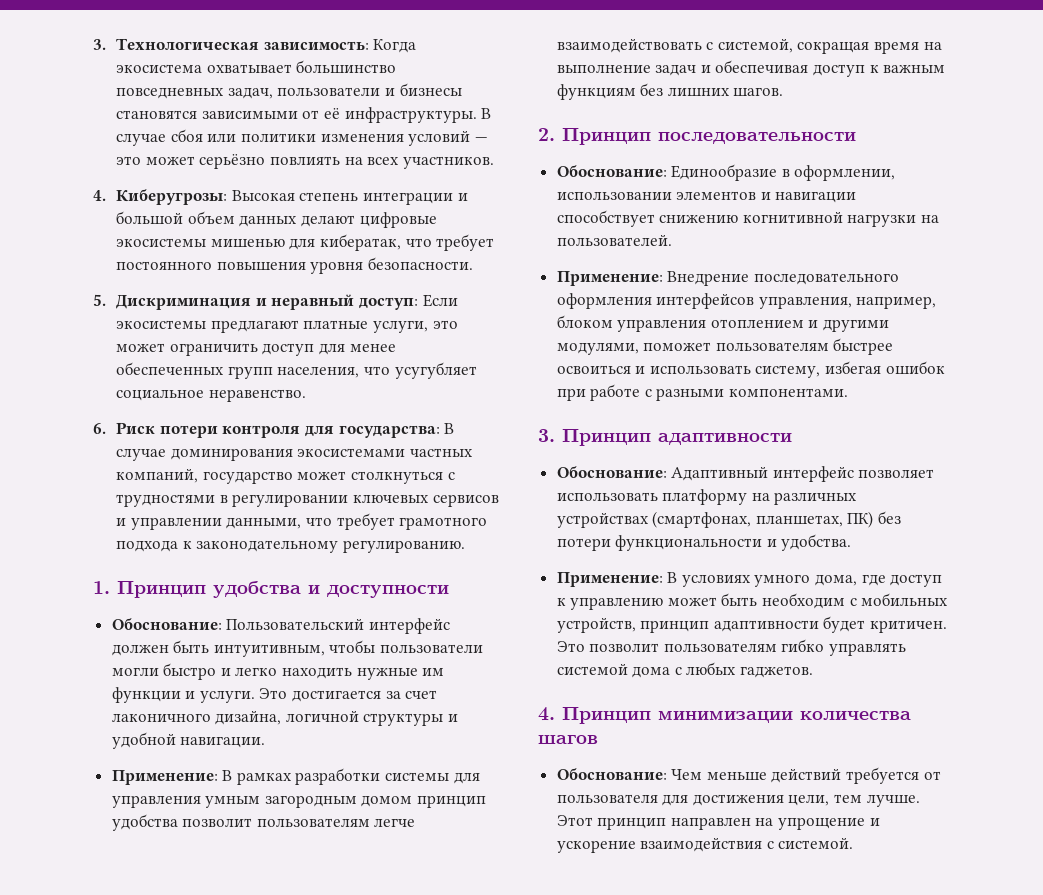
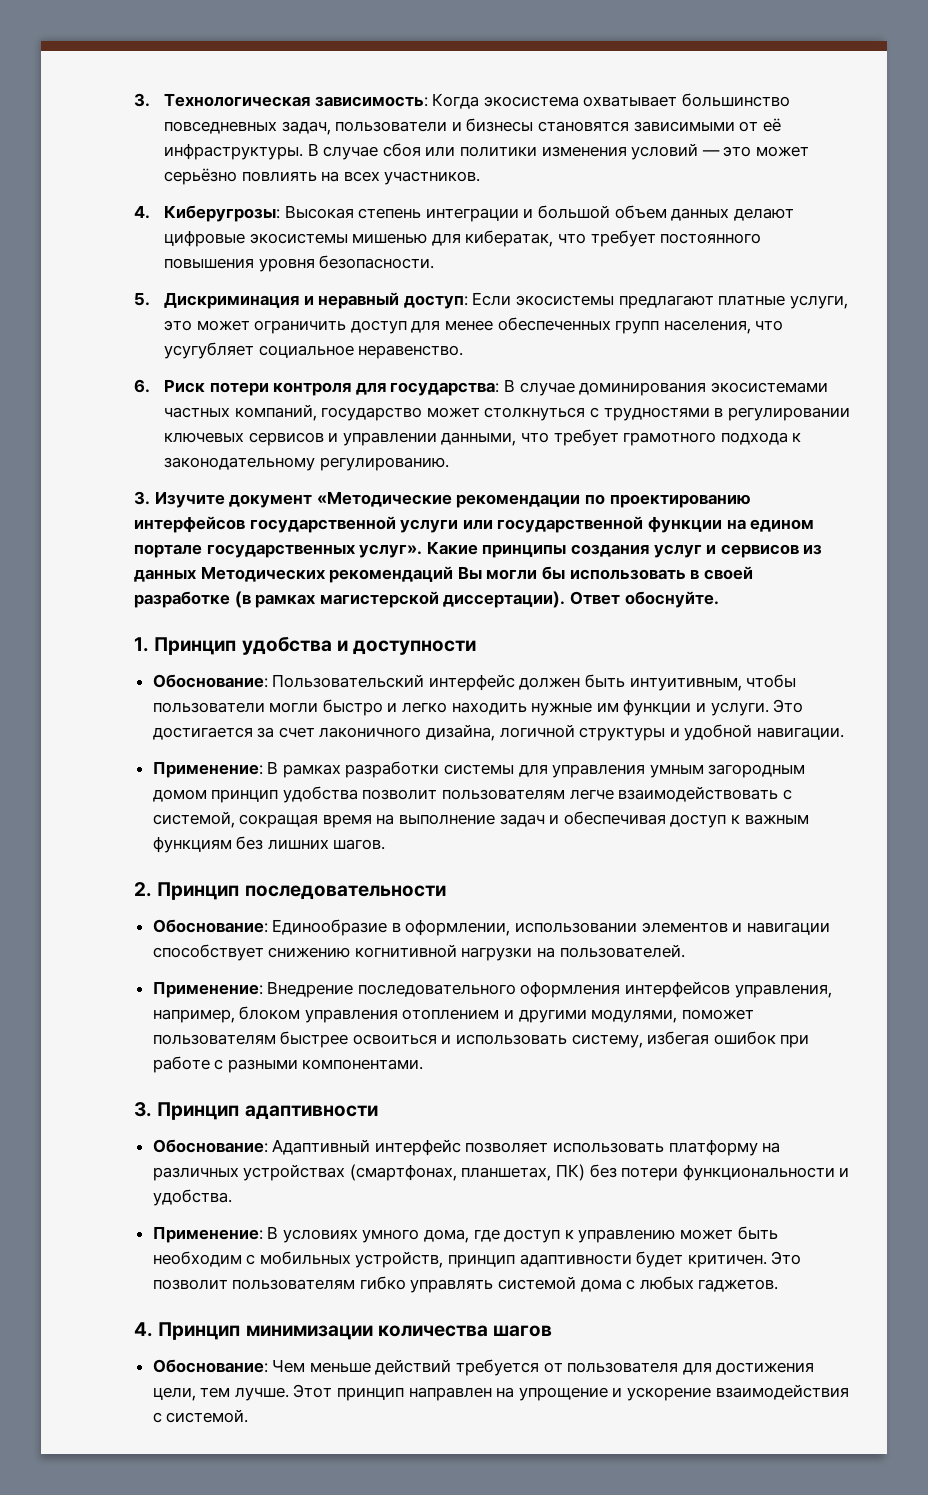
+ 3. Изучите документ «Методические рекомендации по проектированию интерфейсов государственной услуги или государственной функции на едином портале государственных услуг». Какие принципы создания услуг и сервисов из данных Методических рекомендаций Вы могли бы использовать в своей разработке (в рамках магистерской диссертации). Ответ обоснуйте.

